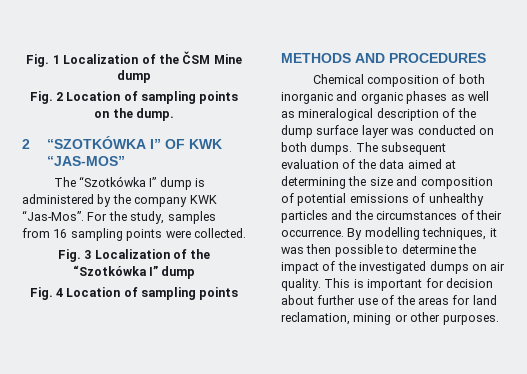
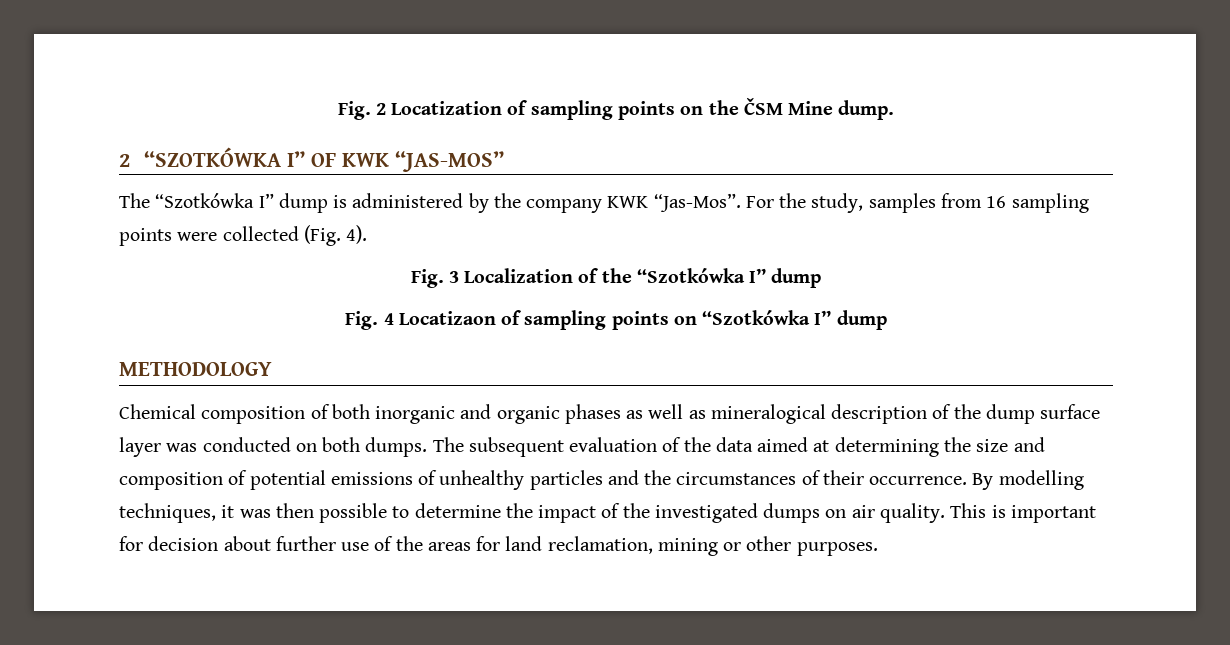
- Fig. 1 Localization of the ČSM Mine dump
- Fig. 2 Location of sampling points on the dump.
+ Fig. 2 Locatization of sampling points on the ČSM Mine dump.
- For the study, samples from 16 sampling points were collected.
+ For the study, samples from 16 sampling points were collected (Fig. 4).
- Fig. 4 Location of sampling points
- METHODS AND PROCEDURES
+ Fig. 4 Locatizaon of sampling points on “Szotkówka I” dump
+ METHODOLOGY

